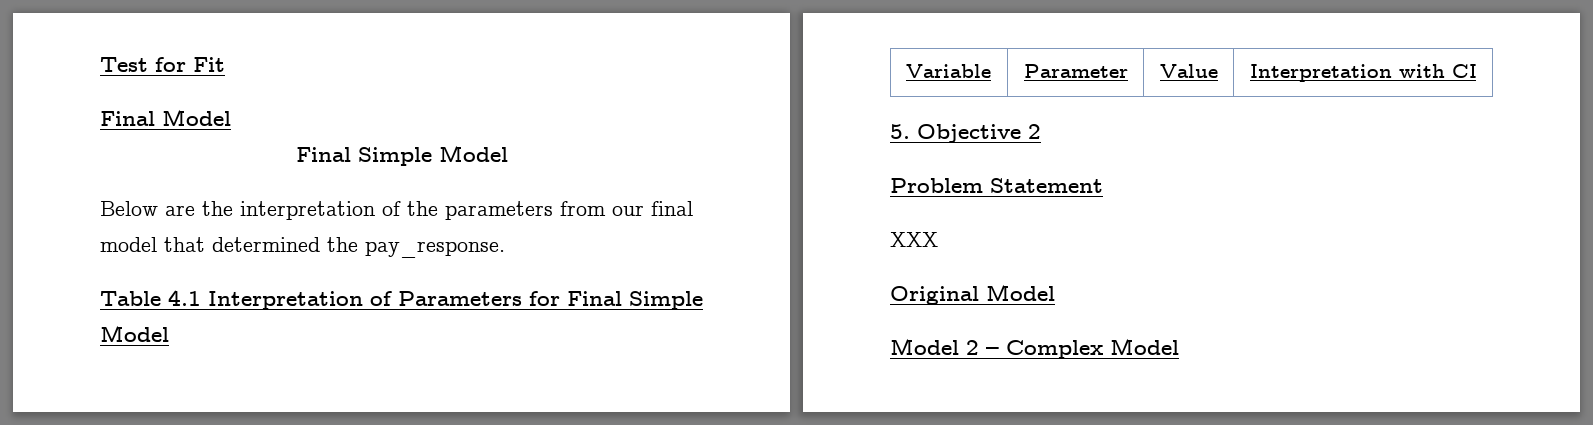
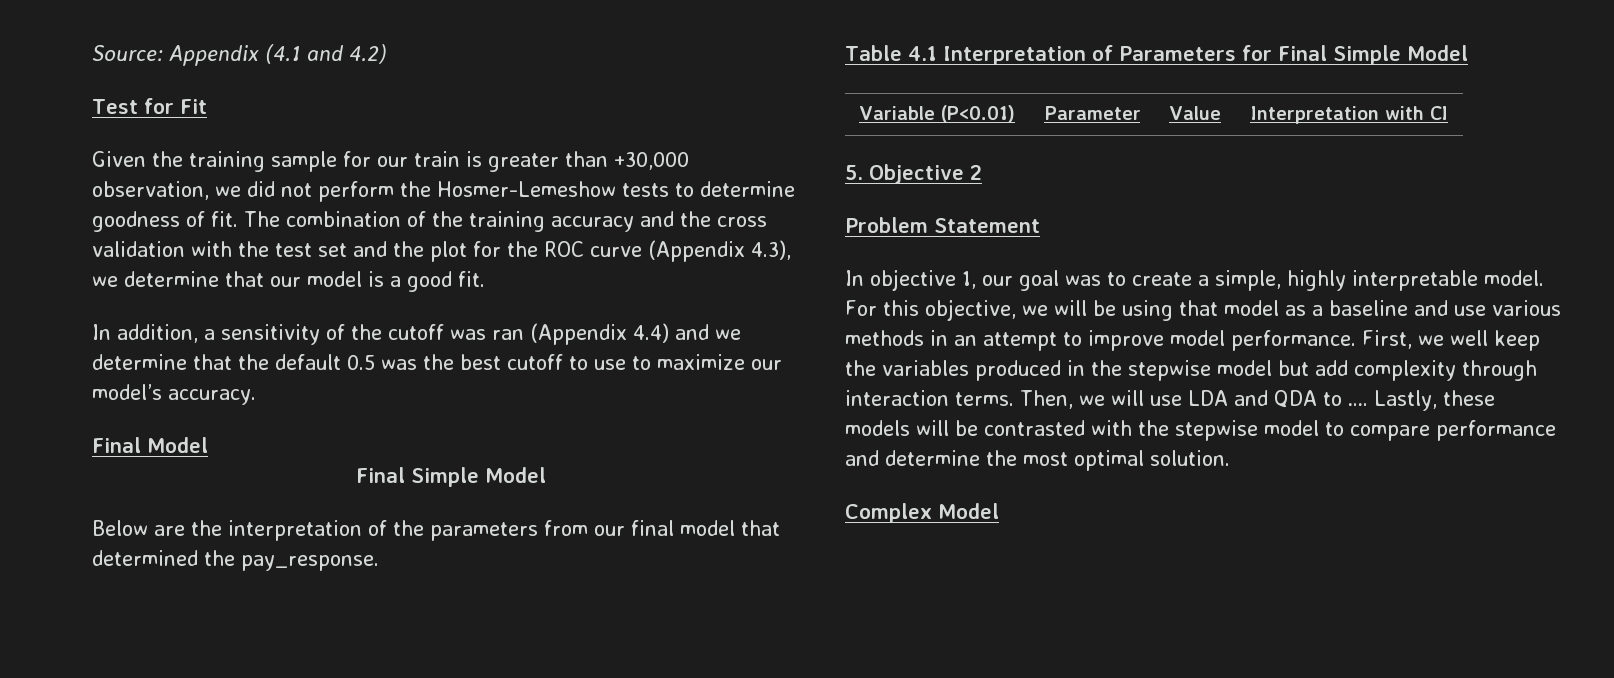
+ Source: Appendix (4.1 and 4.2)
  Test for Fit
+ Given the training sample for our train is greater than +30,000 observation, we did not perform the Hosmer-Lemeshow tests to determine goodness of fit. The combination of the training accuracy and the cross validation with the test set and the plot for the ROC curve (Appendix 4.3), we determine that our model is a good fit.
+ In addition, a sensitivity of the cutoff was ran (Appendix 4.4) and we determine that the default 0.5 was the best cutoff to use to maximize our model’s accuracy.
- Variable | Parameter | Value | Interpretation with CI
+ Variable (P<0.01) | Parameter | Value | Interpretation with CI
- XXX
- Original Model
- Model 2 – Complex Model
+ In objective 1, our goal was to create a simple, highly interpretable model. For this objective, we will be using that model as a baseline and use various methods in an attempt to improve model performance. First, we well keep the variables produced in the stepwise model but add complexity through interaction terms. Then, we will use LDA and QDA to …. Lastly, these models will be contrasted with the stepwise model to compare performance and determine the most optimal solution.
+ Complex Model

